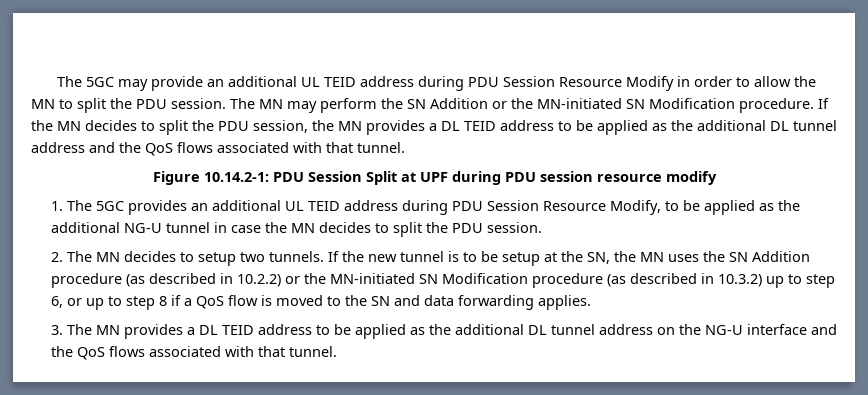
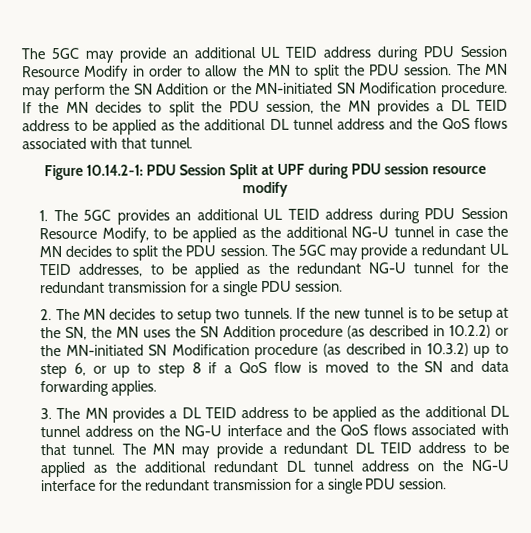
+ The 5GC may provide a redundant UL TEID addresses, to be applied as the redundant NG-U tunnel for the redundant transmission for a single PDU session.
+ The MN may provide a redundant DL TEID address to be applied as the additional redundant DL tunnel address on the NG-U interface for the redundant transmission for a single PDU session.

